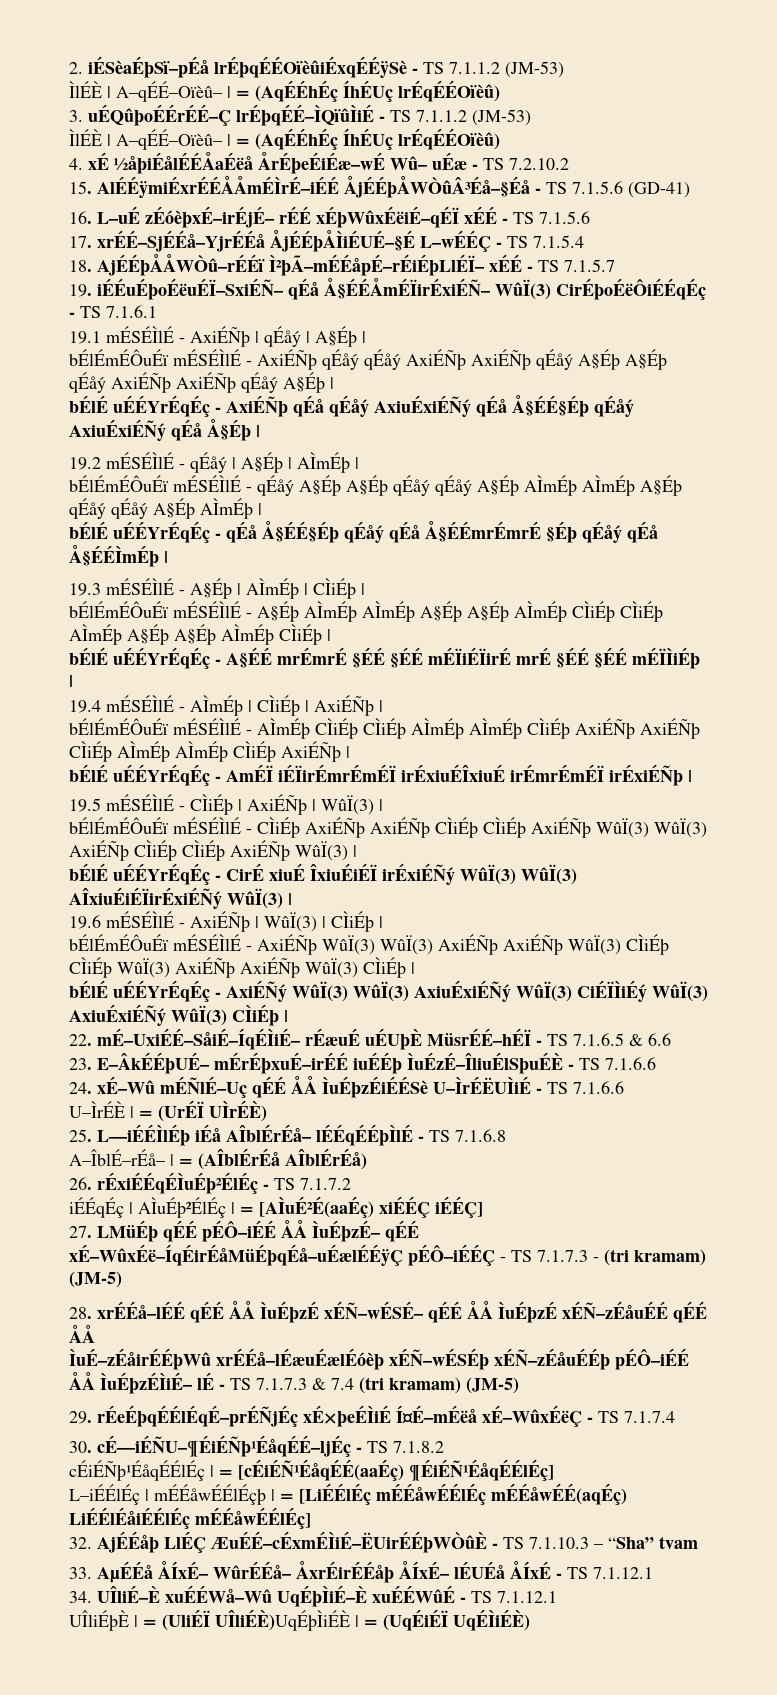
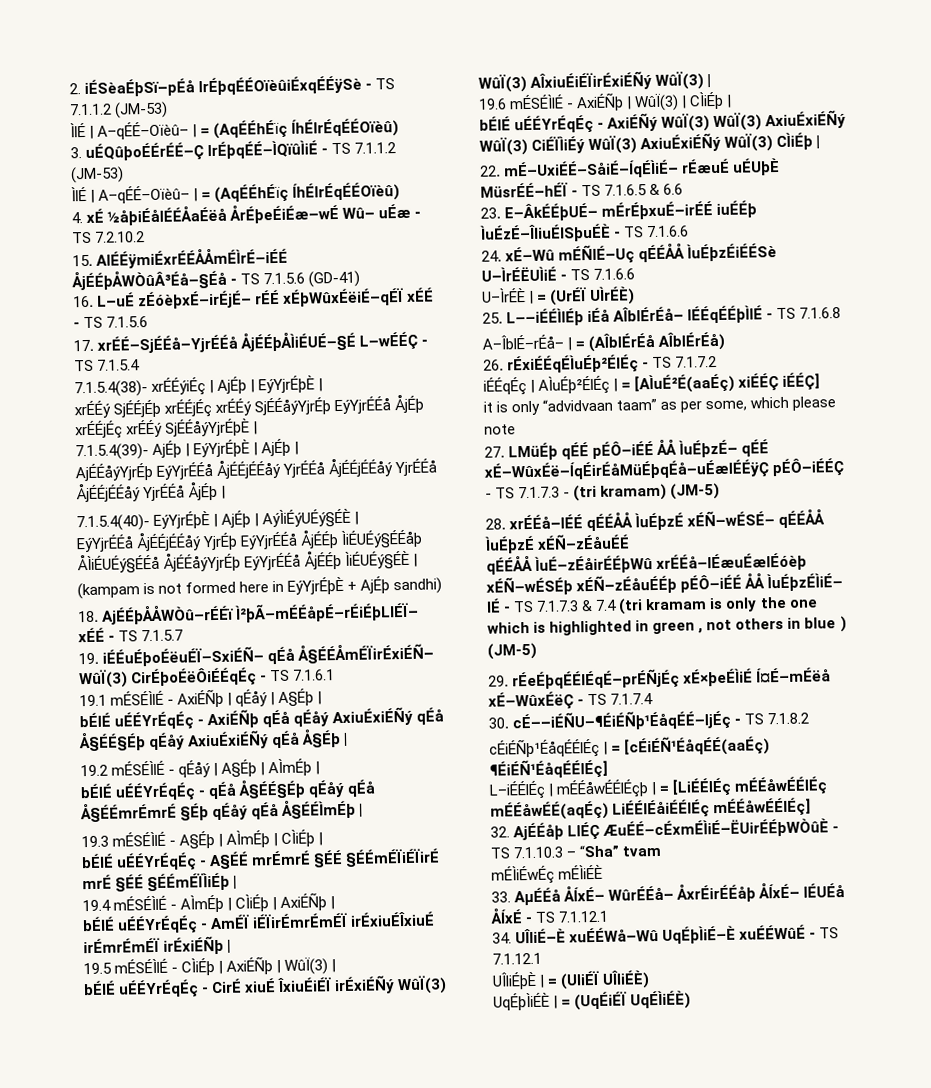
  2. iÉSèaÉþSï–pÉå lrÉþqÉÉOïèûiÉxqÉÉÿSè - TS 7.1.1.2 (JM-53)
- ÌlÉÈ | A–qÉÉ–Oïèû– | = (AqÉÉhÉç ÍhÉUç lrÉqÉÉOïèû)
+ ÌlÉ | A–qÉÉ–Oïèû– | = (AqÉÉhÉïç ÍhÉlrÉqÉÉOïèû)
  3. uÉQûþoÉÉrÉÉ–Ç lrÉþqÉÉ–ÌQïûÌiÉ - TS 7.1.1.2 (JM-53)
- ÌlÉÈ | A–qÉÉ–Oïèû– | = (AqÉÉhÉç ÍhÉUç lrÉqÉÉOïèû)
+ ÌlÉ | A–qÉÉ–Oïèû– | = (AqÉÉhÉïç ÍhÉlrÉqÉÉOïèû)
+ 7.1.5.4(38)- xrÉÉýiÉç | AjÉþ | EýYjrÉþÈ |
+ xrÉÉý SjÉÉjÉþ xrÉÉjÉç xrÉÉý SjÉÉåýYjrÉþ EýYjrÉÉå ÅjÉþ xrÉÉjÉç xrÉÉý SjÉÉåýYjrÉþÈ |
+ 7.1.5.4(39)- AjÉþ | EýYjrÉþÈ | AjÉþ |
+ AjÉÉåýYjrÉþ EýYjrÉÉå ÅjÉÉjÉÉåý YjrÉÉå ÅjÉÉjÉÉåý YjrÉÉå ÅjÉÉjÉÉåý YjrÉÉå ÅjÉþ |
+ 7.1.5.4(40)- EýYjrÉþÈ | AjÉþ | AýÌiÉýUÉý§ÉÈ |
+ EýYjrÉÉå ÅjÉÉjÉÉåý YjrÉþ EýYjrÉÉå ÅjÉÉþ ÌiÉUÉý§ÉÉåþ ÅÌiÉUÉý§ÉÉå ÅjÉÉåýYjrÉþ EýYjrÉÉå ÅjÉÉþ ÌiÉUÉý§ÉÈ |
+ (kampam is not formed here in EýYjrÉþÈ + AjÉþ sandhi)
- bÉlÉmÉÔuÉï mÉSÉÌlÉ - AxiÉÑþ qÉåý qÉåý AxiÉÑþ AxiÉÑþ qÉåý A§Éþ A§Éþ qÉåý AxiÉÑþ AxiÉÑþ qÉåý A§Éþ |
- bÉlÉmÉÔuÉï mÉSÉÌlÉ - qÉåý A§Éþ A§Éþ qÉåý qÉåý A§Éþ AÌmÉþ AÌmÉþ A§Éþ qÉåý qÉåý A§Éþ AÌmÉþ |
- bÉlÉmÉÔuÉï mÉSÉÌlÉ - A§Éþ AÌmÉþ AÌmÉþ A§Éþ A§Éþ AÌmÉþ CÌiÉþ CÌiÉþ AÌmÉþ A§Éþ A§Éþ AÌmÉþ CÌiÉþ |
- bÉlÉ uÉÉYrÉqÉç - A§ÉÉ mrÉmrÉ §ÉÉ §ÉÉ mÉÏiÉÏirÉ mrÉ §ÉÉ §ÉÉ mÉÏÌiÉþ |
+ bÉlÉ uÉÉYrÉqÉç - A§ÉÉ mrÉmrÉ §ÉÉ §ÉÉmÉÏiÉÏirÉ mrÉ §ÉÉ §ÉÉmÉÏÌiÉþ |
- bÉlÉmÉÔuÉï mÉSÉÌlÉ - AÌmÉþ CÌiÉþ CÌiÉþ AÌmÉþ AÌmÉþ CÌiÉþ AxiÉÑþ AxiÉÑþ CÌiÉþ AÌmÉþ AÌmÉþ CÌiÉþ AxiÉÑþ |
- bÉlÉmÉÔuÉï mÉSÉÌlÉ - CÌiÉþ AxiÉÑþ AxiÉÑþ CÌiÉþ CÌiÉþ AxiÉÑþ WûÏ(3) WûÏ(3) AxiÉÑþ CÌiÉþ CÌiÉþ AxiÉÑþ WûÏ(3) |
- bÉlÉmÉÔuÉï mÉSÉÌlÉ - AxiÉÑþ WûÏ(3) WûÏ(3) AxiÉÑþ AxiÉÑþ WûÏ(3) CÌiÉþ CÌiÉþ WûÏ(3) AxiÉÑþ AxiÉÑþ WûÏ(3) CÌiÉþ |
- 24. xÉ–Wû mÉÑlÉ–Uç qÉÉ ÅÅ ÌuÉþzÉiÉÉSè U–ÌrÉËUÌiÉ - TS 7.1.6.6
+ 24. xÉ–Wû mÉÑlÉ–Uç qÉÉÅÅ ÌuÉþzÉiÉÉSè U–ÌrÉËUÌiÉ - TS 7.1.6.6
+ it is only “advidvaan taam” as per some, which please note
- 28. xrÉÉå–lÉÉ qÉÉ ÅÅ ÌuÉþzÉ xÉÑ–wÉSÉ– qÉÉ ÅÅ ÌuÉþzÉ xÉÑ–zÉåuÉÉ qÉÉ ÅÅ
- ÌuÉ–zÉåirÉÉþWû xrÉÉå–lÉæuÉælÉóèþ xÉÑ–wÉSÉþ xÉÑ–zÉåuÉÉþ pÉÔ–iÉÉ ÅÅ ÌuÉþzÉÌiÉ– lÉ - TS 7.1.7.3 & 7.4 (tri kramam) (JM-5)
+ 28. xrÉÉå–lÉÉ qÉÉÅÅ ÌuÉþzÉ xÉÑ–wÉSÉ– qÉÉÅÅ ÌuÉþzÉ xÉÑ–zÉåuÉÉ
+ qÉÉÅÅ ÌuÉ–zÉåirÉÉþWû xrÉÉå–lÉæuÉælÉóèþ xÉÑ–wÉSÉþ xÉÑ–zÉåuÉÉþ pÉÔ–iÉÉ ÅÅ ÌuÉþzÉÌiÉ– lÉ - TS 7.1.7.3 & 7.4 (tri kramam is only the one which is highlighted in green , not others in blue ) (JM-5)
+ mÉÌiÉwÉç mÉÌiÉÈ
- UÎliÉþÈ | = (UliÉÏ UÎliÉÈ)UqÉþÌiÉÈ | = (UqÉiÉÏ UqÉÌiÉÈ)
+ UÎliÉþÈ | = (UliÉÏ UÎliÉÈ)
+ UqÉþÌiÉÈ | = (UqÉiÉÏ UqÉÌiÉÈ)

